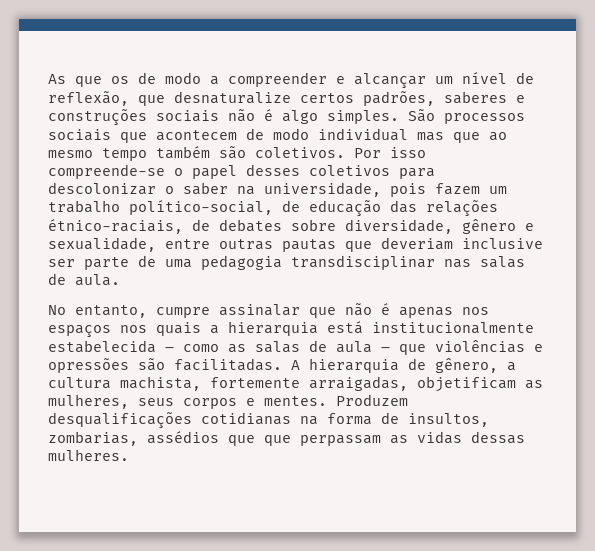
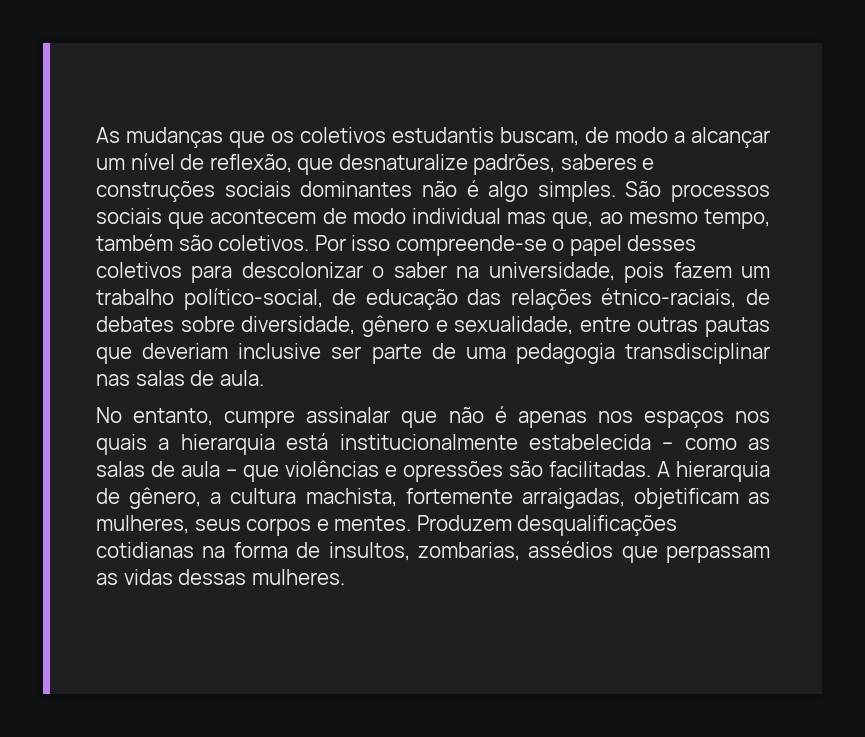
- As que os de modo a compreender e alcançar um nível de reflexão, que desnaturalize certos padrões, saberes e construções sociais não é algo simples.
+ As mudanças que os coletivos estudantis buscam, de modo a alcançar um nível de reflexão, que desnaturalize padrões, saberes e construções sociais dominantes não é algo simples.
- São processos sociais que acontecem de modo individual mas que ao mesmo tempo também são coletivos.
+ São processos sociais que acontecem de modo individual mas que, ao mesmo tempo, também são coletivos.
- Produzem desqualificações cotidianas na forma de insultos, zombarias, assédios que que perpassam as vidas dessas mulheres.
+ Produzem desqualificações cotidianas na forma de insultos, zombarias, assédios que perpassam as vidas dessas mulheres.

